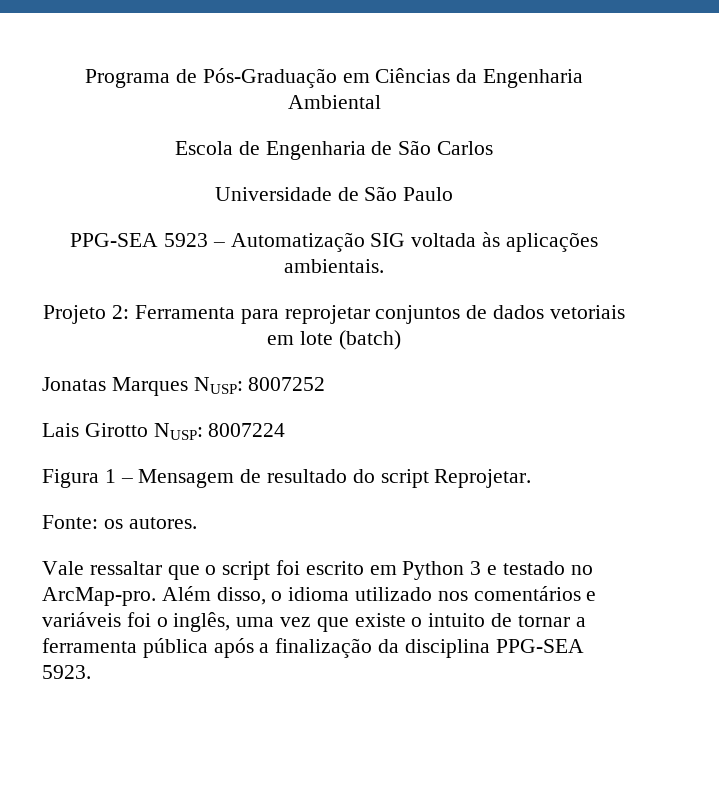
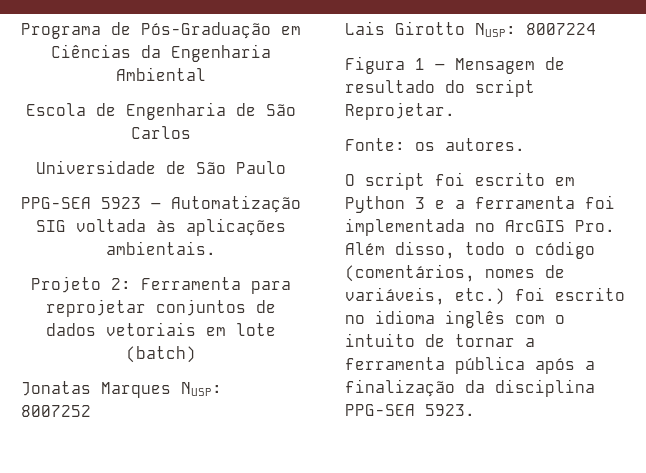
- Vale ressaltar que o script foi escrito em Python 3 e testado no ArcMap-pro. Além disso, o idioma utilizado nos comentários e variáveis foi o inglês, uma vez que existe o intuito de tornar a ferramenta pública após a finalização da disciplina PPG-SEA 5923.
+ O script foi escrito em Python 3 e a ferramenta foi implementada no ArcGIS Pro. Além disso, todo o código (comentários, nomes de variáveis, etc.) foi escrito no idioma inglês com o intuito de tornar a ferramenta pública após a finalização da disciplina PPG-SEA 5923.

